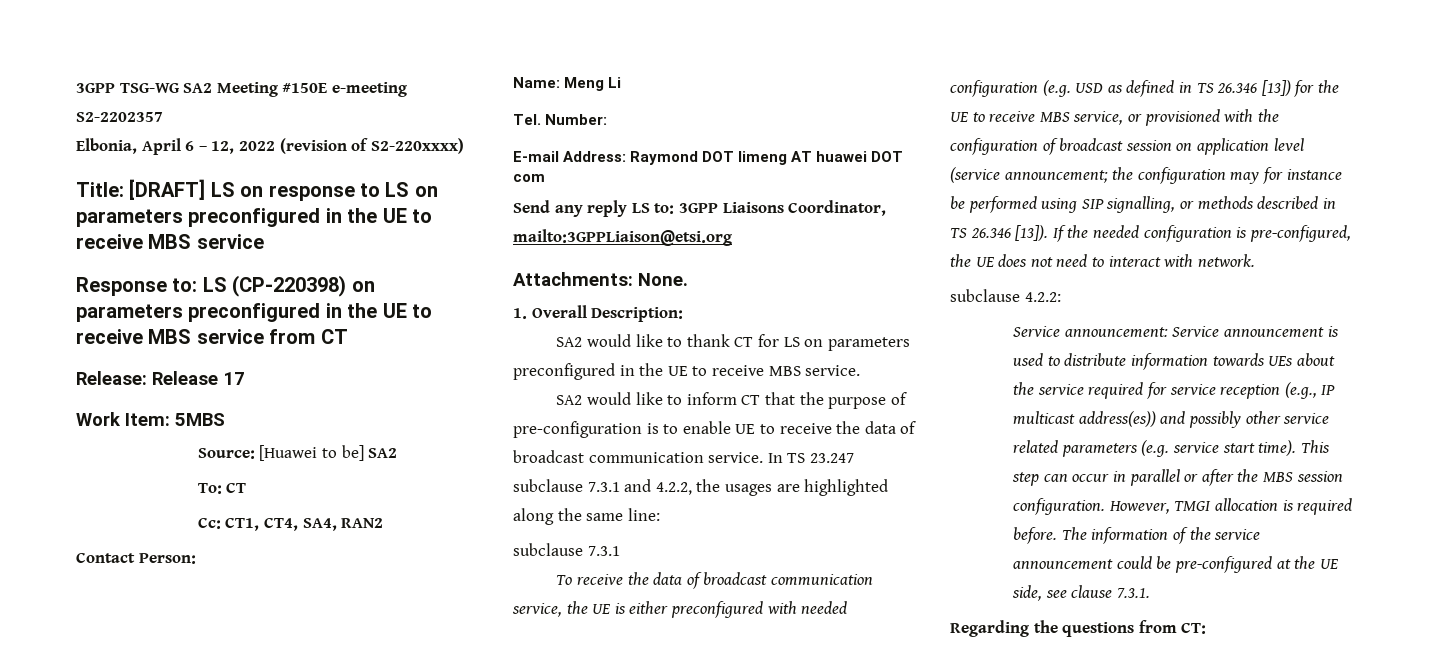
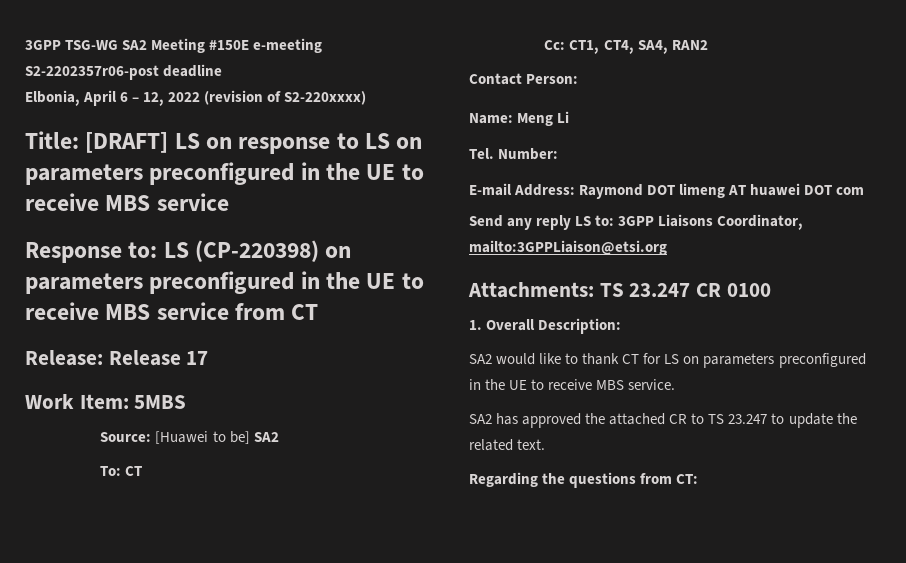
- 3GPP TSG-WG SA2 Meeting #150E e-meeting S2-2202357
+ 3GPP TSG-WG SA2 Meeting #150E e-meeting S2-2202357r06-post deadline
- Attachments: None.
+ Attachments: TS 23.247 CR 0100
- SA2 would like to inform CT that the purpose of pre-configuration is to enable UE to receive the data of broadcast communication service. In TS 23.247 subclause 7.3.1 and 4.2.2, the usages are highlighted along the same line:
- subclause 7.3.1
- To receive the data of broadcast communication service, the UE is either preconfigured with needed configuration (e.g. USD as defined in TS 26.346 [13]) for the UE to receive MBS service, or provisioned with the configuration of broadcast session on application level (service announcement; the configuration may for instance be performed using SIP signalling, or methods described in TS 26.346 [13]). If the needed configuration is pre-configured, the UE does not need to interact with network.
- subclause 4.2.2:
- Service announcement: Service announcement is used to distribute information towards UEs about the service required for service reception (e.g., IP multicast address(es)) and possibly other service related parameters (e.g. service start time). This step can occur in parallel or after the MBS session configuration. However, TMGI allocation is required before. The information of the service announcement could be pre-configured at the UE side, see clause 7.3.1.
+ SA2 has approved the attached CR to TS 23.247 to update the related text.

